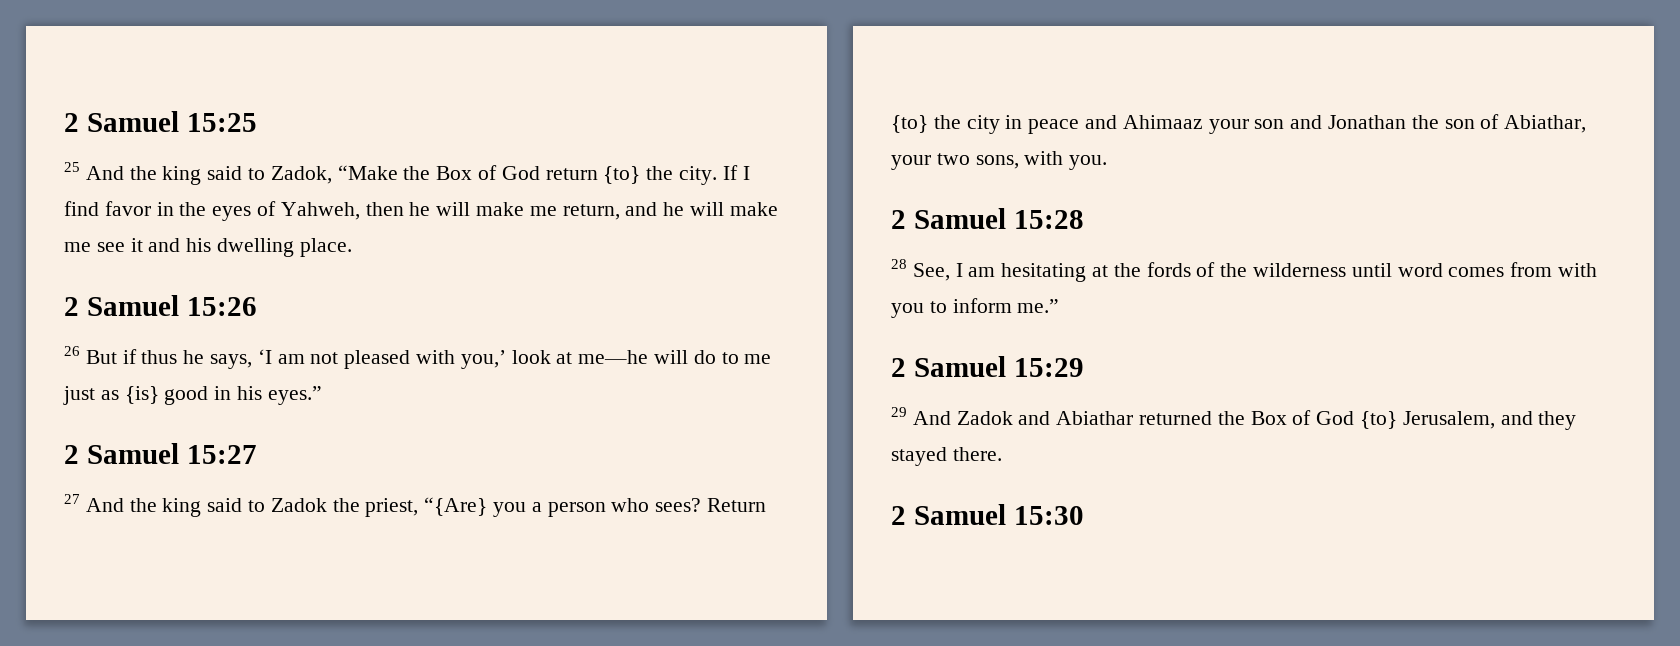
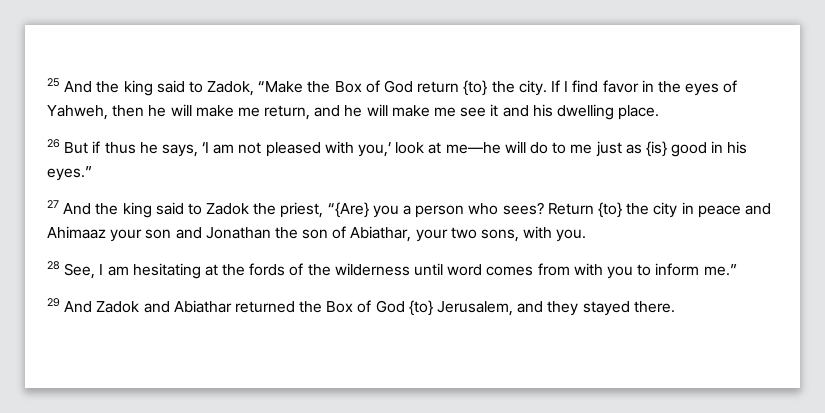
- 2 Samuel 15:25
- 2 Samuel 15:26
- 2 Samuel 15:27
- 2 Samuel 15:28
- 2 Samuel 15:29
- 2 Samuel 15:30

